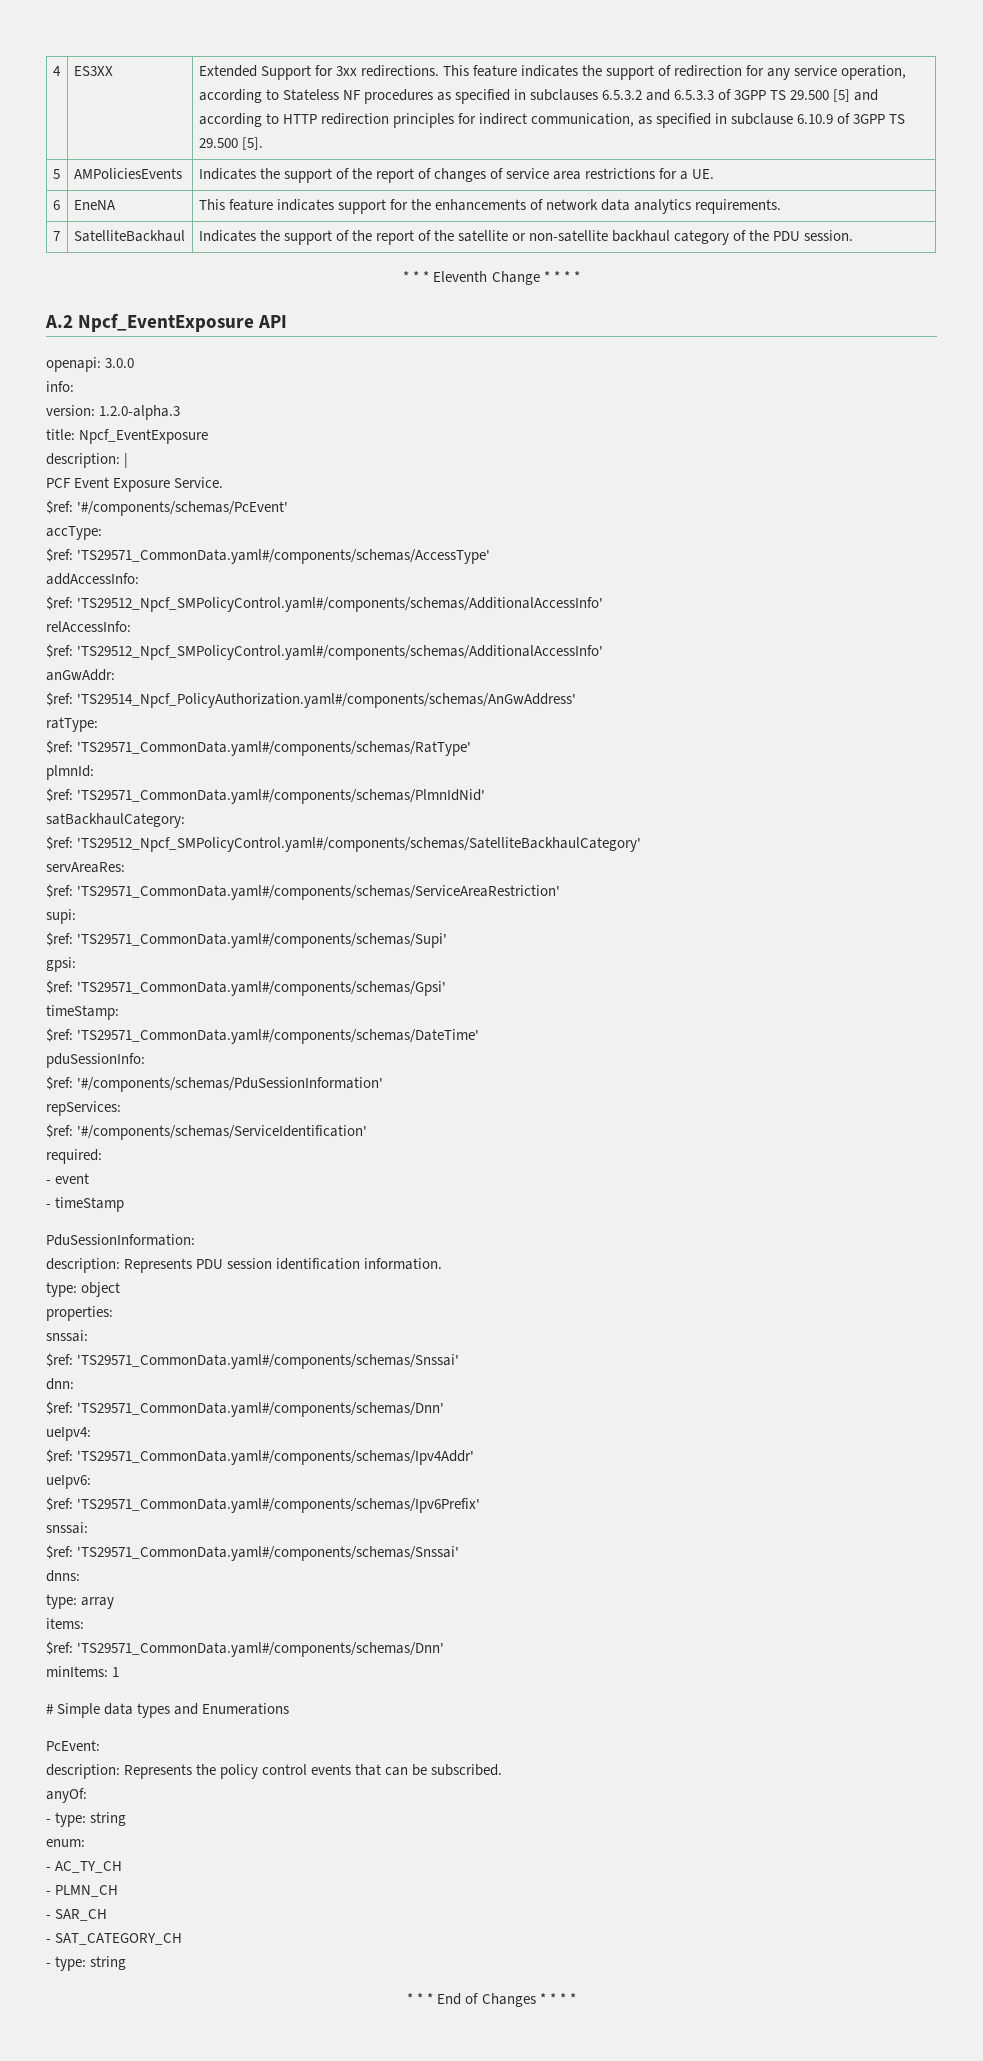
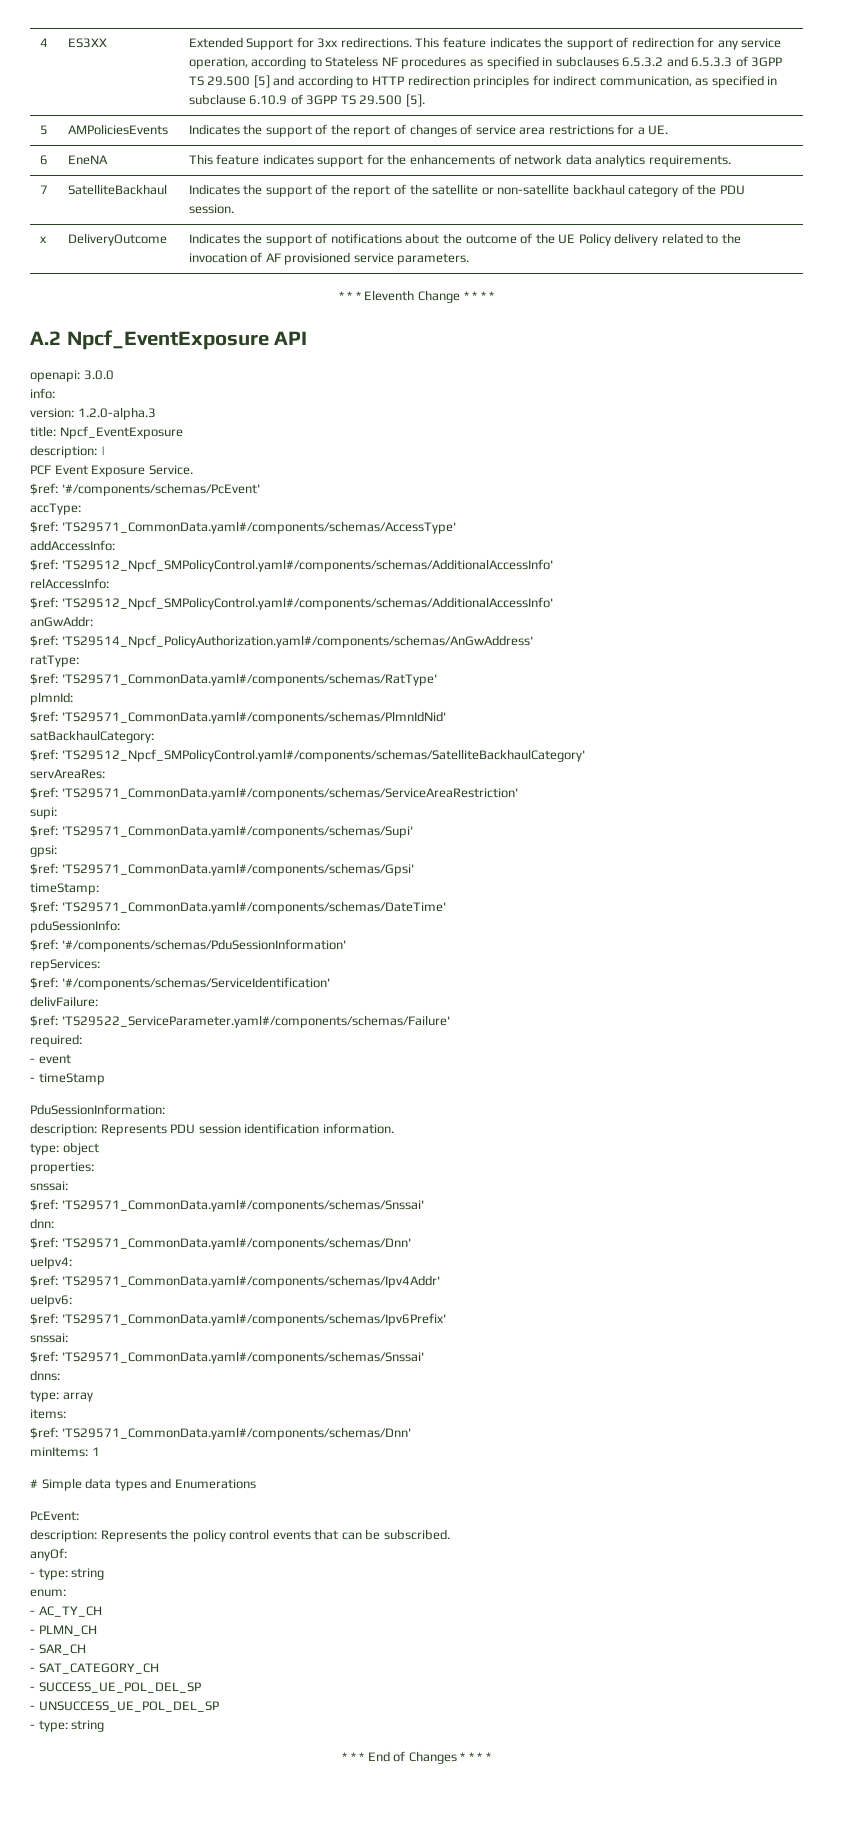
+ x | DeliveryOutcome | Indicates the support of notifications about the outcome of the UE Policy delivery related to the invocation of AF provisioned service parameters.
+ delivFailure:
+ $ref: 'TS29522_ServiceParameter.yaml#/components/schemas/Failure'
+ - SUCCESS_UE_POL_DEL_SP
+ - UNSUCCESS_UE_POL_DEL_SP

